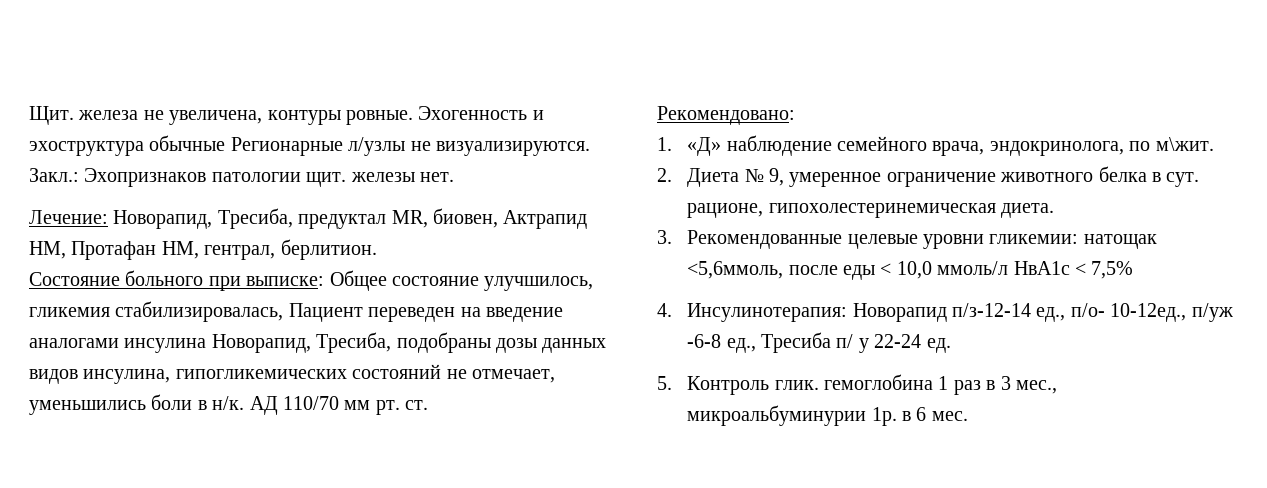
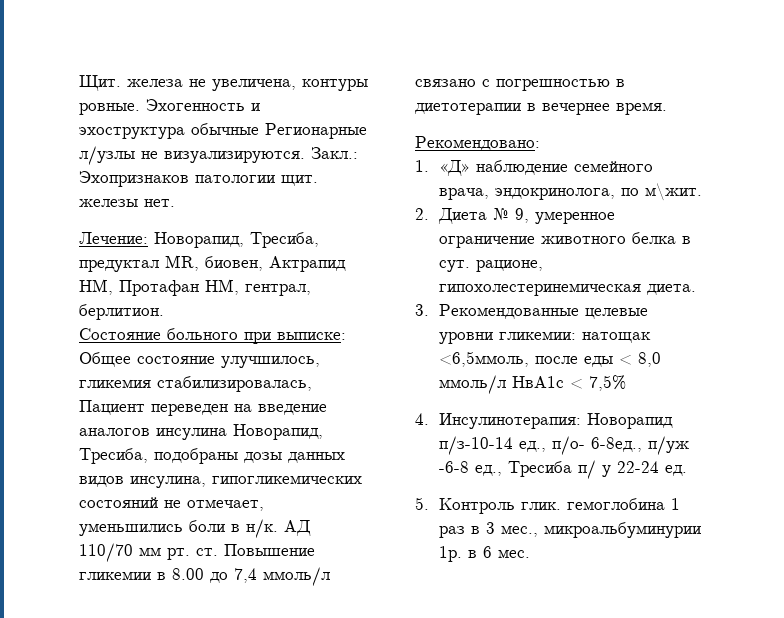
- Состояние больного при выписке: Общее состояние улучшилось, гликемия стабилизировалась, Пациент переведен на введение аналогами инсулина Новорапид, Тресиба, подобраны дозы данных видов инсулина, гипогликемических состояний не отмечает, уменьшились боли в н/к.
+ Состояние больного при выписке: Общее состояние улучшилось, гликемия стабилизировалась, Пациент переведен на введение аналогов инсулина Новорапид, Тресиба, подобраны дозы данных видов инсулина, гипогликемических состояний не отмечает, уменьшились боли в н/к.
- АД 110/70 мм рт. ст.
+ АД 110/70 мм рт. ст. Повышение гликемии в 8.00 до 7,4 ммоль/л связано с погрешностью в диетотерапии в вечернее время.
- 3. Рекомендованные целевые уровни гликемии: натощак <5,6ммоль, после еды < 10,0 ммоль/л НвА1с < 7,5%
+ 3. Рекомендованные целевые уровни гликемии: натощак <6,5ммоль, после еды < 8,0 ммоль/л НвА1с < 7,5%
- 4. Инсулинотерапия: Новорапид п/з-12-14 ед., п/о- 10-12ед., п/уж -6-8 ед., Тресиба п/ у 22-24 ед.
+ 4. Инсулинотерапия: Новорапид п/з-10-14 ед., п/о- 6-8ед., п/уж -6-8 ед., Тресиба п/ у 22-24 ед.

